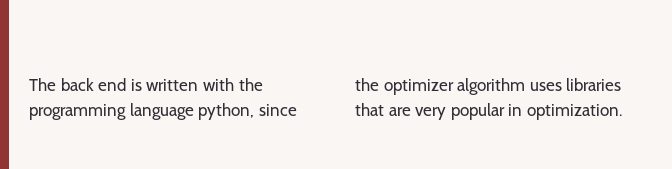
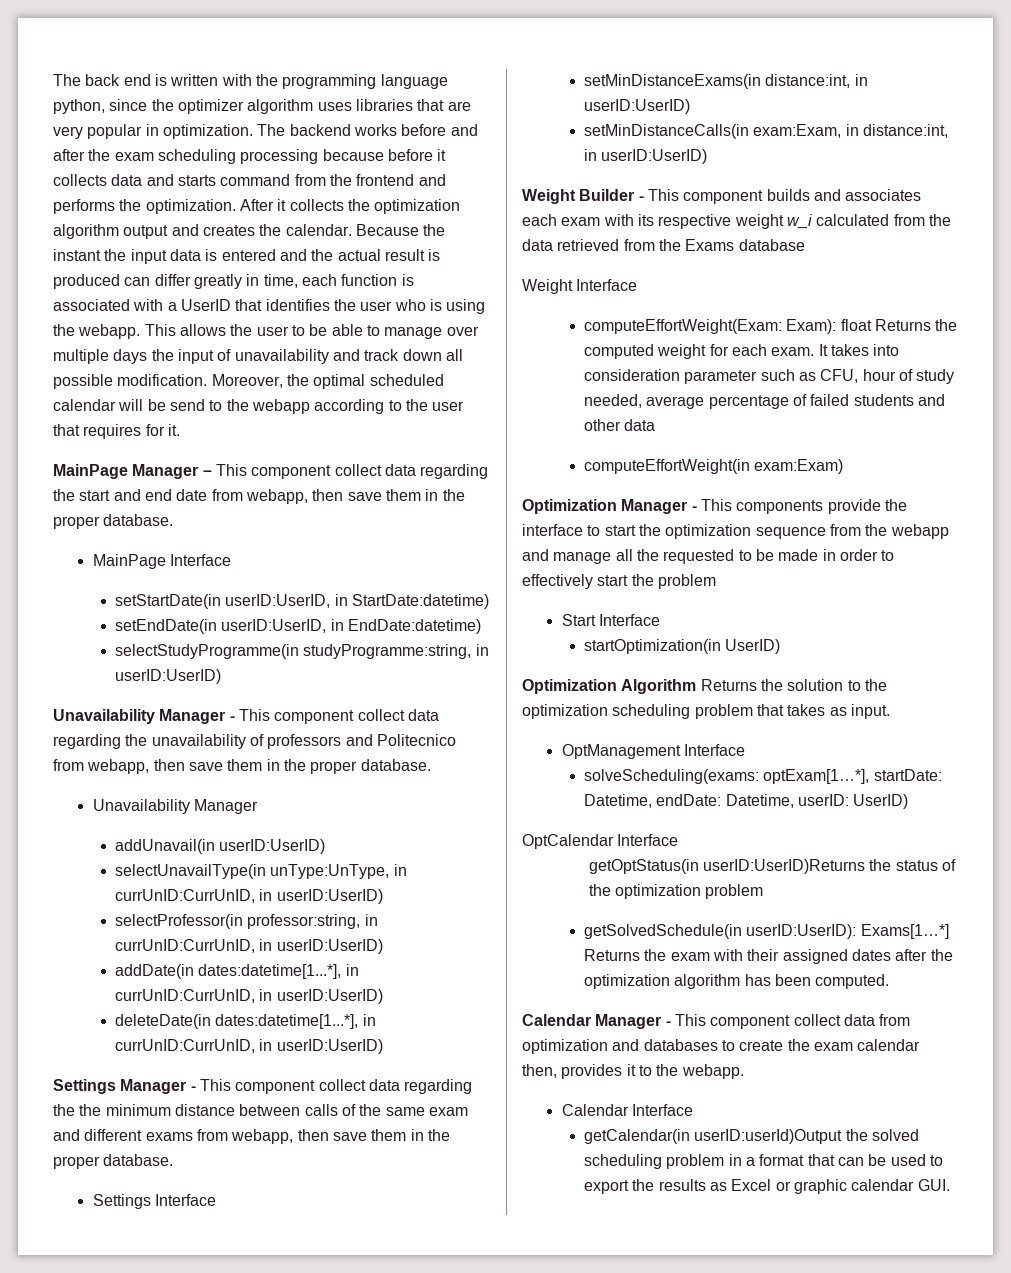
+ The backend works before and after the exam scheduling processing because before it collects data and starts command from the frontend and performs the optimization. After it collects the optimization algorithm output and creates the calendar. Because the instant the input data is entered and the actual result is produced can differ greatly in time, each function is associated with a UserID that identifies the user who is using the webapp. This allows the user to be able to manage over multiple days the input of unavailability and track down all possible modification. Moreover, the optimal scheduled calendar will be send to the webapp according to the user that requires for it.
+ MainPage Manager – This component collect data regarding the start and end date from webapp, then save them in the proper database.
+ MainPage Interface
+ setStartDate(in userID:UserID, in StartDate:datetime)
+ setEndDate(in userID:UserID, in EndDate:datetime)
+ selectStudyProgramme(in studyProgramme:string, in userID:UserID)
+ Unavailability Manager - This component collect data regarding the unavailability of professors and Politecnico from webapp, then save them in the proper database.
+ Unavailability Manager
+ addUnavail(in userID:UserID)
+ selectUnavailType(in unType:UnType, in currUnID:CurrUnID, in userID:UserID)
+ selectProfessor(in professor:string, in currUnID:CurrUnID, in userID:UserID)
+ addDate(in dates:datetime[1...*], in currUnID:CurrUnID, in userID:UserID)
+ deleteDate(in dates:datetime[1...*], in currUnID:CurrUnID, in userID:UserID)
+ Settings Manager - This component collect data regarding the the minimum distance between calls of the same exam and different exams from webapp, then save them in the proper database.
+ Settings Interface
+ setMinDistanceExams(in distance:int, in userID:UserID)
+ setMinDistanceCalls(in exam:Exam, in distance:int, in userID:UserID)
+ Weight Builder - This component builds and associates each exam with its respective weight w_i calculated from the data retrieved from the Exams database
+ Weight Interface
+ computeEffortWeight(Exam: Exam): float Returns the computed weight for each exam. It takes into consideration parameter such as CFU, hour of study needed, average percentage of failed students and other data
+ computeEffortWeight(in exam:Exam)
+ Optimization Manager - This components provide the interface to start the optimization sequence from the webapp and manage all the requested to be made in order to effectively start the problem
+ Start Interface
+ startOptimization(in UserID)
+ Optimization Algorithm Returns the solution to the optimization scheduling problem that takes as input.
+ OptManagement Interface
+ solveScheduling(exams: optExam[1…*], startDate: Datetime, endDate: Datetime, userID: UserID)
+ OptCalendar Interface
+ getOptStatus(in userID:UserID)Returns the status of the optimization problem
+ getSolvedSchedule(in userID:UserID): Exams[1…*] Returns the exam with their assigned dates after the optimization algorithm has been computed.
+ Calendar Manager - This component collect data from optimization and databases to create the exam calendar then, provides it to the webapp.
+ Calendar Interface
+ getCalendar(in userID:userId)Output the solved scheduling problem in a format that can be used to export the results as Excel or graphic calendar GUI.

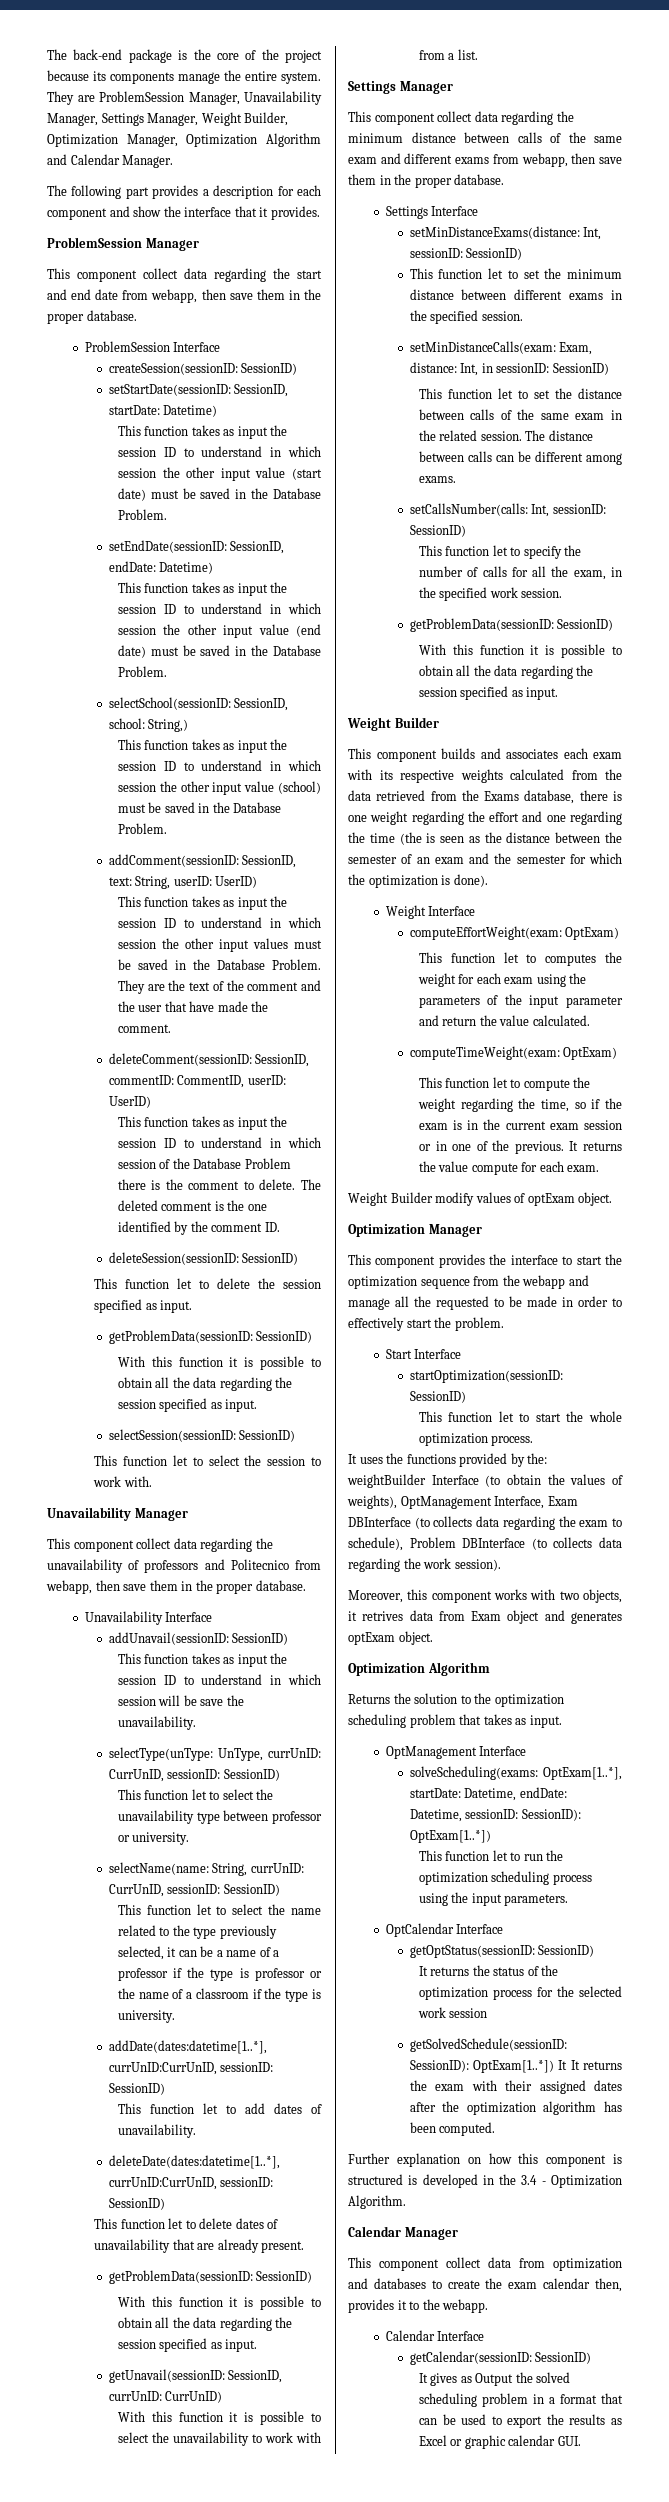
- The back end is written with the programming language python, since the optimizer algorithm uses libraries that are very popular in optimization. The backend works before and after the exam scheduling processing because before it collects data and starts command from the frontend and performs the optimization. After it collects the optimization algorithm output and creates the calendar. Because the instant the input data is entered and the actual result is produced can differ greatly in time, each function is associated with a UserID that identifies the user who is using the webapp. This allows the user to be able to manage over multiple days the input of unavailability and track down all possible modification. Moreover, the optimal scheduled calendar will be send to the webapp according to the user that requires for it.
- MainPage Manager – This component collect data regarding the start and end date from webapp, then save them in the proper database.
+ The back-end package is the core of the project because its components manage the entire system. They are ProblemSession Manager, Unavailability Manager, Settings Manager, Weight Builder, Optimization Manager, Optimization Algorithm and Calendar Manager.
+ The following part provides a description for each component and show the interface that it provides.
+ ProblemSession Manager
+ This component collect data regarding the start and end date from webapp, then save them in the proper database.
- MainPage Interface
- setStartDate(in userID:UserID, in StartDate:datetime)
- setEndDate(in userID:UserID, in EndDate:datetime)
- selectStudyProgramme(in studyProgramme:string, in userID:UserID)
- Unavailability Manager - This component collect data regarding the unavailability of professors and Politecnico from webapp, then save them in the proper database.
+ ProblemSession Interface
+ createSession(sessionID: SessionID)
+ setStartDate(sessionID: SessionID, startDate: Datetime)
+ This function takes as input the session ID to understand in which session the other input value (start date) must be saved in the Database Problem.
+ setEndDate(sessionID: SessionID, endDate: Datetime)
+ This function takes as input the session ID to understand in which session the other input value (end date) must be saved in the Database Problem.
+ selectSchool(sessionID: SessionID, school: String,)
+ This function takes as input the session ID to understand in which session the other input value (school) must be saved in the Database Problem.
+ addComment(sessionID: SessionID, text: String, userID: UserID)
+ This function takes as input the session ID to understand in which session the other input values must be saved in the Database Problem. They are the text of the comment and the user that have made the comment.
+ deleteComment(sessionID: SessionID, commentID: CommentID, userID: UserID)
+ This function takes as input the session ID to understand in which session of the Database Problem there is the comment to delete. The deleted comment is the one identified by the comment ID.
+ deleteSession(sessionID: SessionID)
+ This function let to delete the session specified as input.
+ getProblemData(sessionID: SessionID)
+ With this function it is possible to obtain all the data regarding the session specified as input.
+ selectSession(sessionID: SessionID)
+ This function let to select the session to work with.
  Unavailability Manager
- addUnavail(in userID:UserID)
- selectUnavailType(in unType:UnType, in currUnID:CurrUnID, in userID:UserID)
- selectProfessor(in professor:string, in currUnID:CurrUnID, in userID:UserID)
- addDate(in dates:datetime[1...*], in currUnID:CurrUnID, in userID:UserID)
- deleteDate(in dates:datetime[1...*], in currUnID:CurrUnID, in userID:UserID)
+ This component collect data regarding the unavailability of professors and Politecnico from webapp, then save them in the proper database.
+ Unavailability Interface
+ addUnavail(sessionID: SessionID)
+ This function takes as input the session ID to understand in which session will be save the unavailability.
+ selectType(unType: UnType, currUnID: CurrUnID, sessionID: SessionID)
+ This function let to select the unavailability type between professor or university.
+ selectName(name: String, currUnID: CurrUnID, sessionID: SessionID)
+ This function let to select the name related to the type previously selected, it can be a name of a professor if the type is professor or the name of a classroom if the type is university.
+ addDate(dates:datetime[1..*], currUnID:CurrUnID, sessionID: SessionID)
+ This function let to add dates of unavailability.
+ deleteDate(dates:datetime[1..*], currUnID:CurrUnID, sessionID: SessionID)
+ This function let to delete dates of unavailability that are already present.
+ getProblemData(sessionID: SessionID)
+ With this function it is possible to obtain all the data regarding the session specified as input.
+ getUnavail(sessionID: SessionID, currUnID: CurrUnID)
+ With this function it is possible to select the unavailability to work with from a list.
- Settings Manager - This component collect data regarding the the minimum distance between calls of the same exam and different exams from webapp, then save them in the proper database.
+ Settings Manager
+ This component collect data regarding the minimum distance between calls of the same exam and different exams from webapp, then save them in the proper database.
- setMinDistanceExams(in distance:int, in userID:UserID)
- setMinDistanceCalls(in exam:Exam, in distance:int, in userID:UserID)
- Weight Builder - This component builds and associates each exam with its respective weight w_i calculated from the data retrieved from the Exams database
+ setMinDistanceExams(distance: Int, sessionID: SessionID)
+ This function let to set the minimum distance between different exams in the specified session.
+ setMinDistanceCalls(exam: Exam, distance: Int, in sessionID: SessionID)
+ This function let to set the distance between calls of the same exam in the related session. The distance between calls can be different among exams.
+ setCallsNumber(calls: Int, sessionID: SessionID)
+ This function let to specify the number of calls for all the exam, in the specified work session.
+ getProblemData(sessionID: SessionID)
+ With this function it is possible to obtain all the data regarding the session specified as input.
+ Weight Builder
+ This component builds and associates each exam with its respective weights calculated from the data retrieved from the Exams database, there is one weight regarding the effort and one regarding the time (the is seen as the distance between the semester of an exam and the semester for which the optimization is done).
  Weight Interface
- computeEffortWeight(Exam: Exam): float Returns the computed weight for each exam. It takes into consideration parameter such as CFU, hour of study needed, average percentage of failed students and other data
- computeEffortWeight(in exam:Exam)
- Optimization Manager - This components provide the interface to start the optimization sequence from the webapp and manage all the requested to be made in order to effectively start the problem
+ computeEffortWeight(exam: OptExam)
+ This function let to computes the weight for each exam using the parameters of the input parameter and return the value calculated.
+ computeTimeWeight(exam: OptExam)
+ This function let to compute the weight regarding the time, so if the exam is in the current exam session or in one of the previous. It returns the value compute for each exam.
+ Weight Builder modify values of optExam object.
+ Optimization Manager
+ This component provides the interface to start the optimization sequence from the webapp and manage all the requested to be made in order to effectively start the problem.
- startOptimization(in UserID)
- Optimization Algorithm Returns the solution to the optimization scheduling problem that takes as input.
+ startOptimization(sessionID: SessionID)
+ This function let to start the whole optimization process.
+ It uses the functions provided by the: weightBuilder Interface (to obtain the values of weights), OptManagement Interface, Exam DBInterface (to collects data regarding the exam to schedule), Problem DBInterface (to collects data regarding the work session).
+ Moreover, this component works with two objects, it retrives data from Exam object and generates optExam object.
+ Optimization Algorithm
+ Returns the solution to the optimization scheduling problem that takes as input.
- solveScheduling(exams: optExam[1…*], startDate: Datetime, endDate: Datetime, userID: UserID)
+ solveScheduling(exams: OptExam[1..*], startDate: Datetime, endDate: Datetime, sessionID: SessionID): OptExam[1..*])
+ This function let to run the optimization scheduling process using the input parameters.
  OptCalendar Interface
- getOptStatus(in userID:UserID)Returns the status of the optimization problem
- getSolvedSchedule(in userID:UserID): Exams[1…*] Returns the exam with their assigned dates after the optimization algorithm has been computed.
+ getOptStatus(sessionID: SessionID)
+ It returns the status of the optimization process for the selected work session
+ getSolvedSchedule(sessionID: SessionID): OptExam[1..*]) It It returns the exam with their assigned dates after the optimization algorithm has been computed.
+ Further explanation on how this component is structured is developed in the 3.4 - Optimization Algorithm.
- Calendar Manager - This component collect data from optimization and databases to create the exam calendar then, provides it to the webapp.
+ Calendar Manager
+ This component collect data from optimization and databases to create the exam calendar then, provides it to the webapp.
- getCalendar(in userID:userId)Output the solved scheduling problem in a format that can be used to export the results as Excel or graphic calendar GUI.
+ getCalendar(sessionID: SessionID)
+ It gives as Output the solved scheduling problem in a format that can be used to export the results as Excel or graphic calendar GUI.

